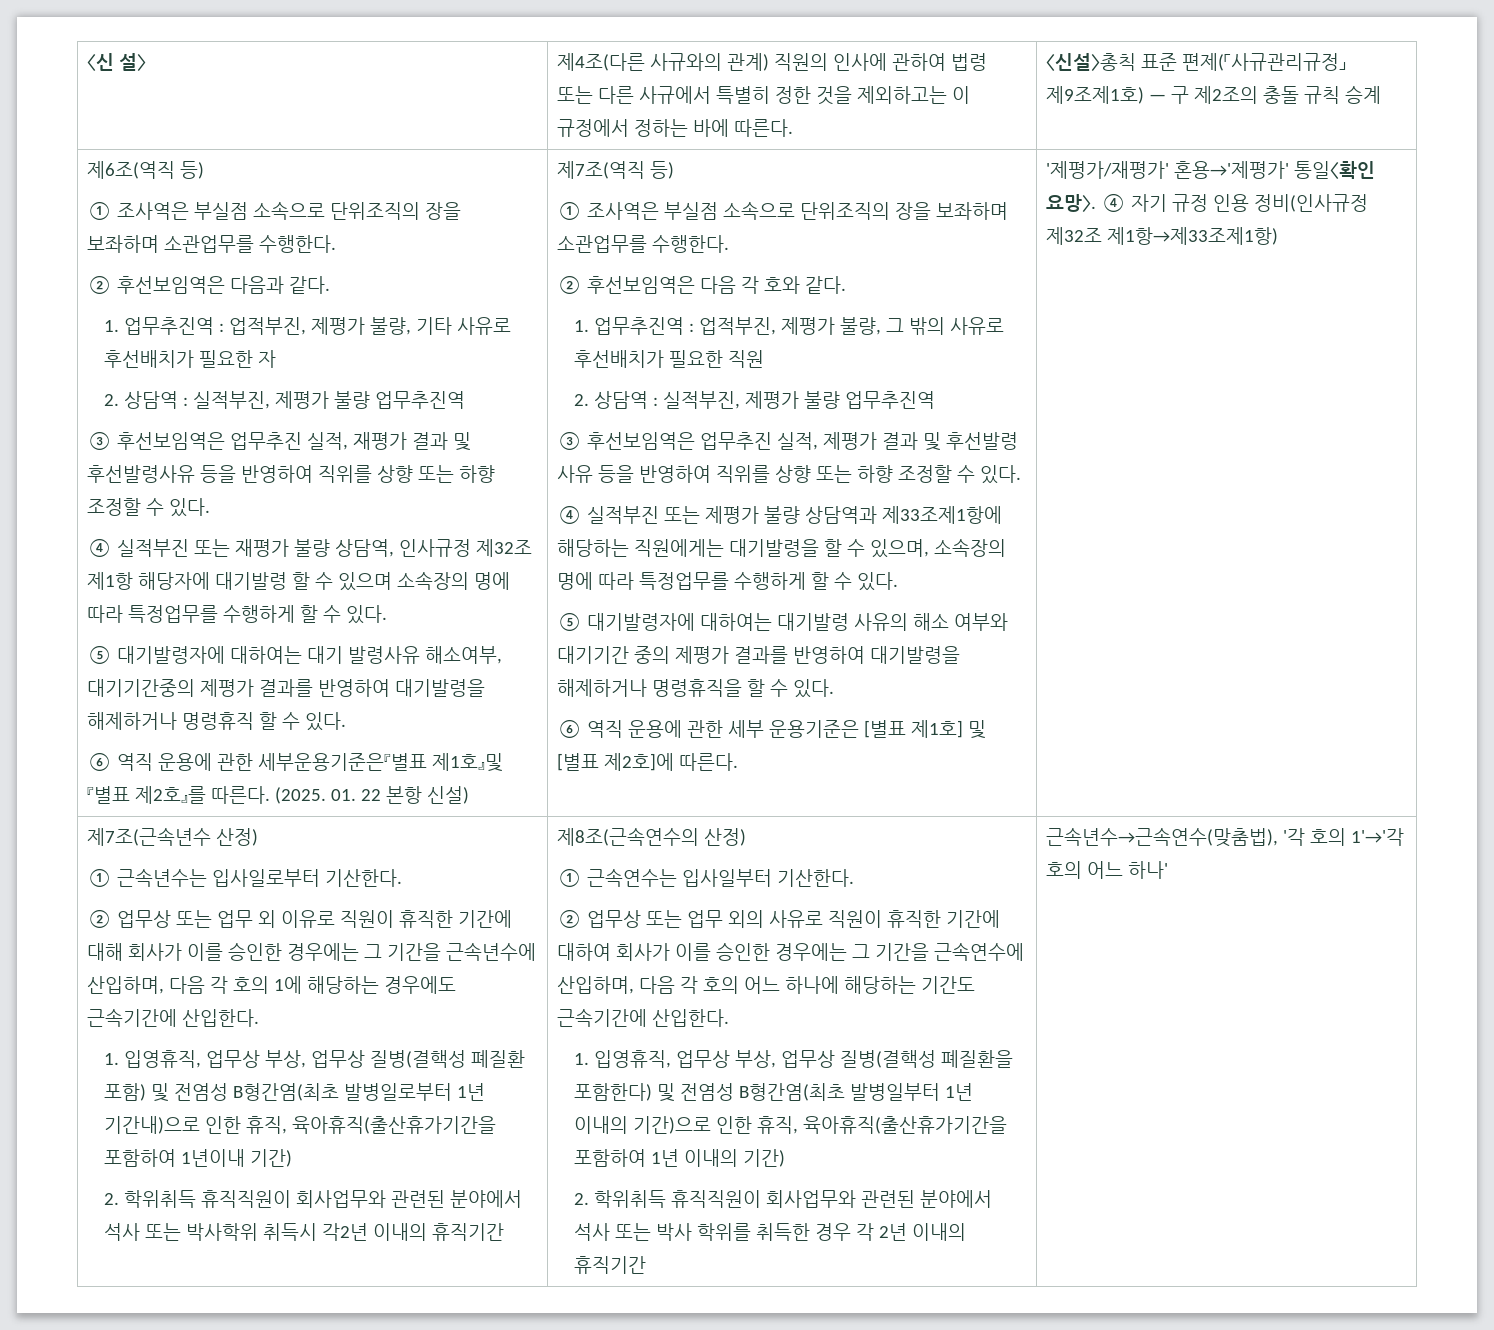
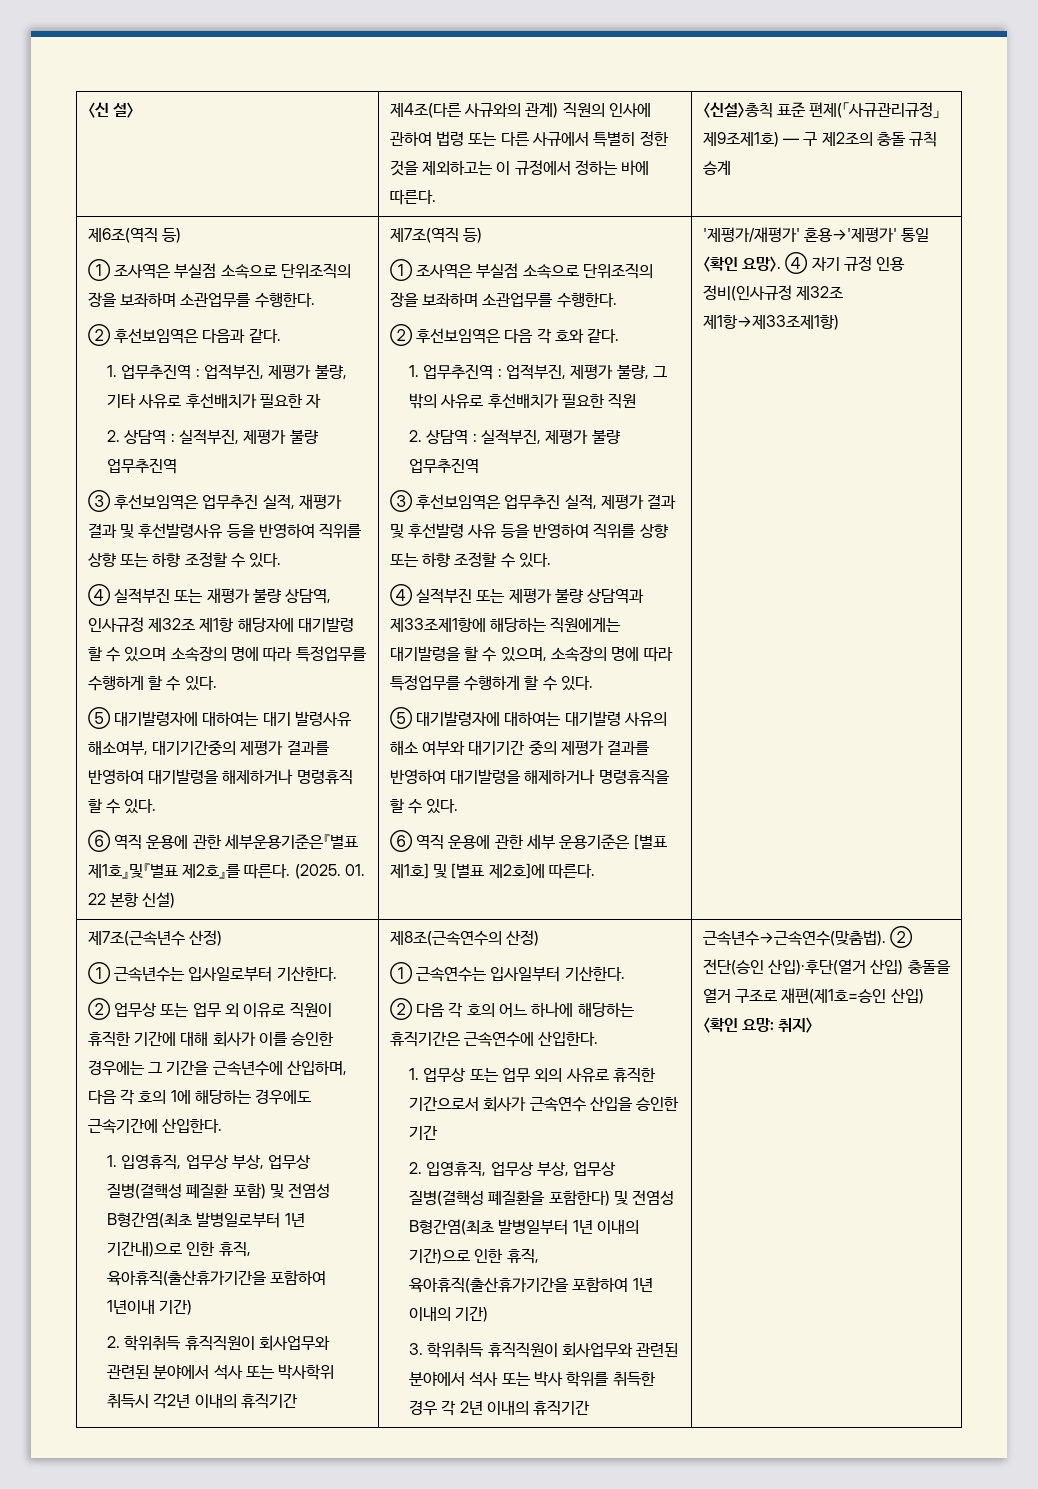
- ② 업무상 또는 업무 외의 사유로 직원이 휴직한 기간에 대하여 회사가 이를 승인한 경우에는 그 기간을 근속연수에 산입하며, 다음 각 호의 어느 하나에 해당하는 기간도 근속기간에 산입한다.
- 1. 입영휴직, 업무상 부상, 업무상 질병(결핵성 폐질환을 포함한다) 및 전염성 B형간염(최초 발병일부터 1년 이내의 기간)으로 인한 휴직, 육아휴직(출산휴가기간을 포함하여 1년 이내의 기간)
+ ② 다음 각 호의 어느 하나에 해당하는 휴직기간은 근속연수에 산입한다.
+ 1. 업무상 또는 업무 외의 사유로 휴직한 기간으로서 회사가 근속연수 산입을 승인한 기간
+ 2. 입영휴직, 업무상 부상, 업무상 질병(결핵성 폐질환을 포함한다) 및 전염성 B형간염(최초 발병일부터 1년 이내의 기간)으로 인한 휴직, 육아휴직(출산휴가기간을 포함하여 1년 이내의 기간)
- 2. 학위취득 휴직직원이 회사업무와 관련된 분야에서 석사 또는 박사 학위를 취득한 경우 각 2년 이내의 휴직기간
+ 3. 학위취득 휴직직원이 회사업무와 관련된 분야에서 석사 또는 박사 학위를 취득한 경우 각 2년 이내의 휴직기간
- 근속년수→근속연수(맞춤법), '각 호의 1'→'각 호의 어느 하나'
+ 근속년수→근속연수(맞춤법). ② 전단(승인 산입)·후단(열거 산입) 충돌을 열거 구조로 재편(제1호=승인 산입)〈확인 요망: 취지〉

